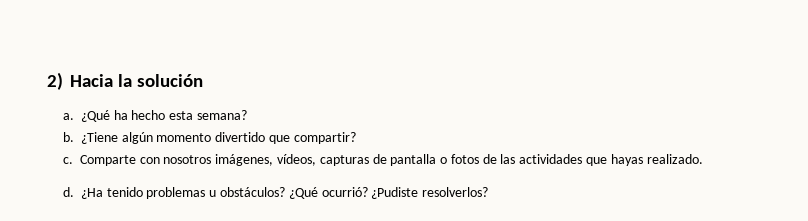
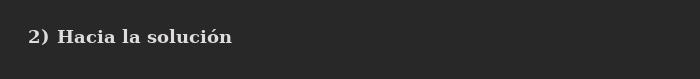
- a. ¿Qué ha hecho esta semana?
- b. ¿Tiene algún momento divertido que compartir?
- c. Comparte con nosotros imágenes, vídeos, capturas de pantalla o fotos de las actividades que hayas realizado.
- d. ¿Ha tenido problemas u obstáculos? ¿Qué ocurrió? ¿Pudiste resolverlos?

